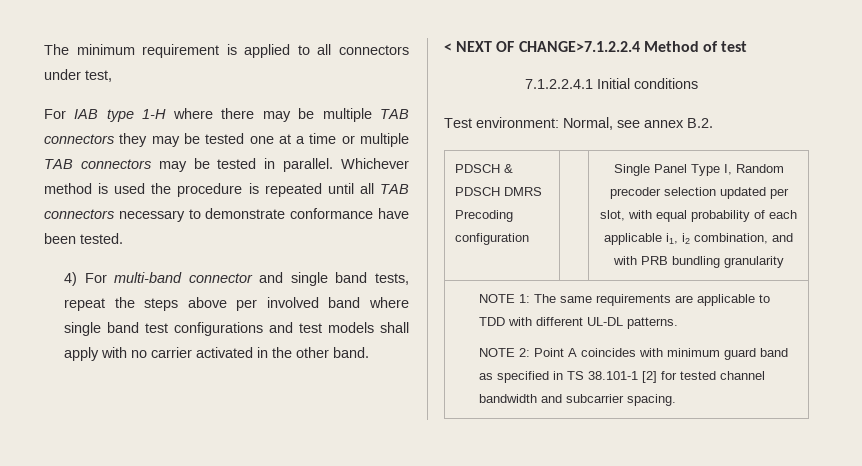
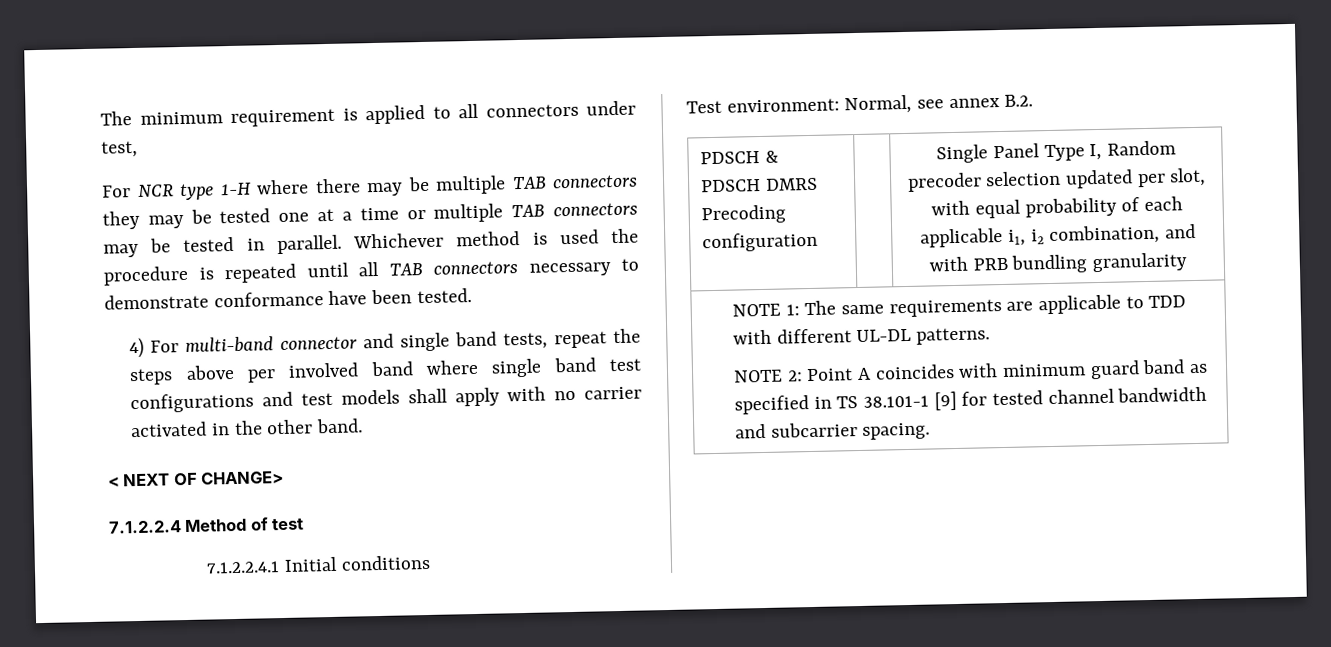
- For IAB type 1-H where there may be multiple TAB connectors they may be tested one at a time or multiple TAB connectors may be tested in parallel.
+ For NCR type 1-H where there may be multiple TAB connectors they may be tested one at a time or multiple TAB connectors may be tested in parallel.
- < NEXT OF CHANGE>7.1.2.2.4 Method of test
+ < NEXT OF CHANGE>
+ 7.1.2.2.4 Method of test
  NOTE 1: The same requirements are applicable to TDD with different UL-DL patterns.
- NOTE 2: Point A coincides with minimum guard band as specified in TS 38.101-1 [2] for tested channel bandwidth and subcarrier spacing.
+ NOTE 2: Point A coincides with minimum guard band as specified in TS 38.101-1 [9] for tested channel bandwidth and subcarrier spacing.

